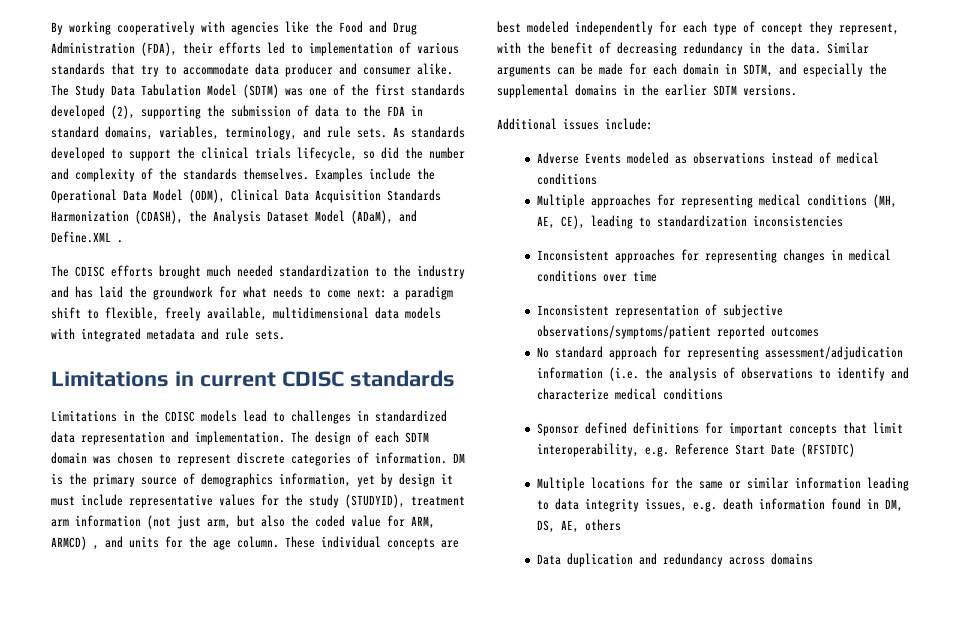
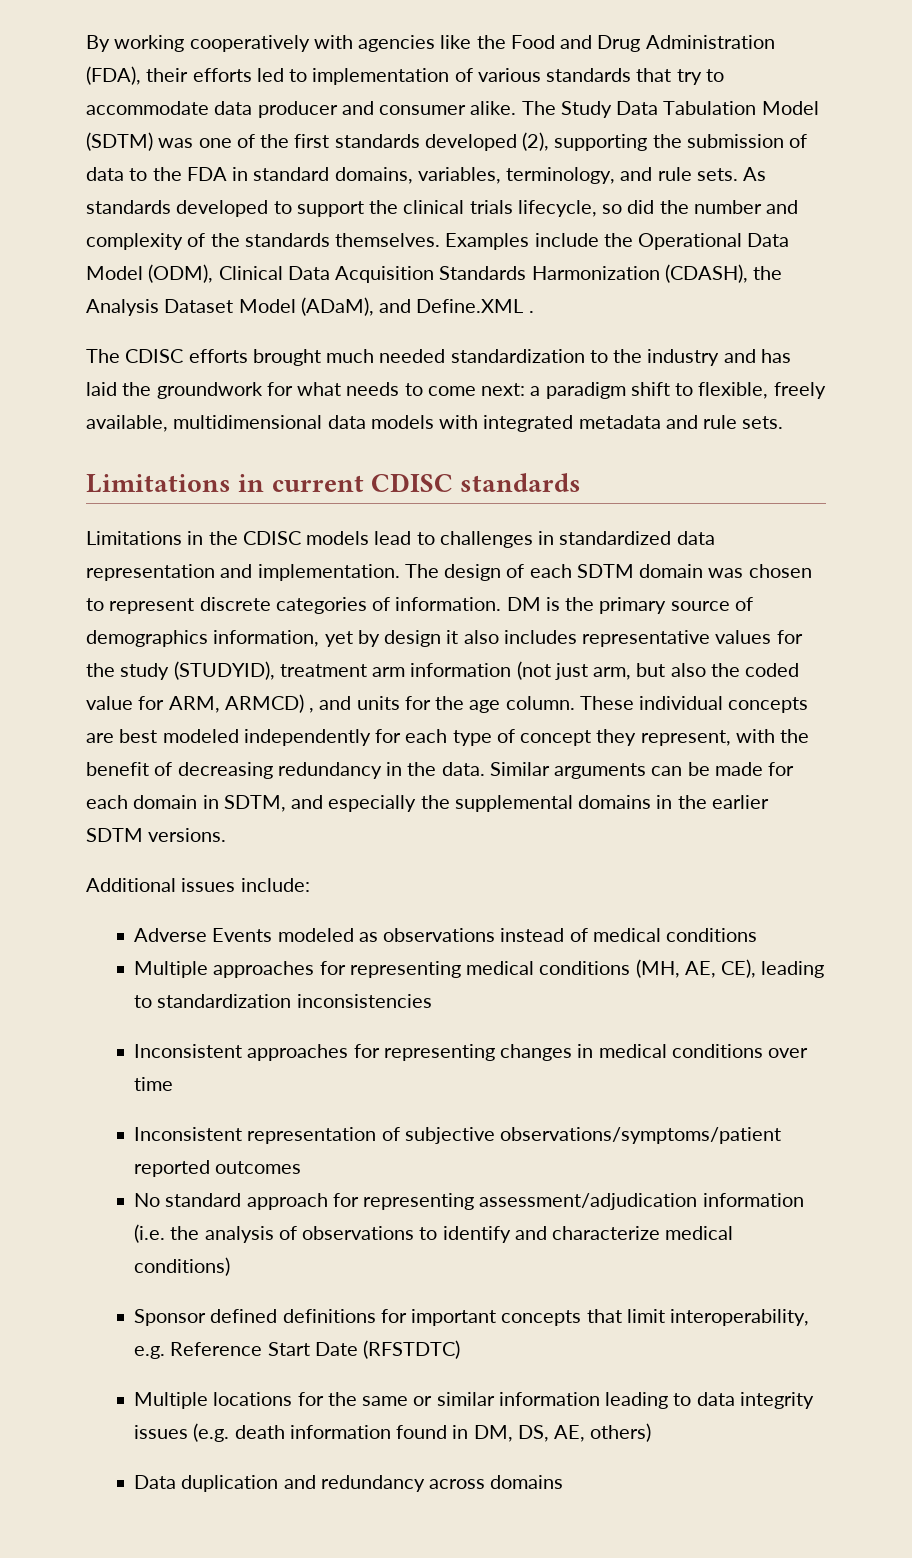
- DM is the primary source of demographics information, yet by design it must include representative values for the study (STUDYID), treatment arm information (not just arm, but also the coded value for ARM, ARMCD) , and units for the age column.
+ DM is the primary source of demographics information, yet by design it also includes representative values for the study (STUDYID), treatment arm information (not just arm, but also the coded value for ARM, ARMCD) , and units for the age column.
- No standard approach for representing assessment/adjudication information (i.e. the analysis of observations to identify and characterize medical conditions
+ No standard approach for representing assessment/adjudication information (i.e. the analysis of observations to identify and characterize medical conditions)
- Multiple locations for the same or similar information leading to data integrity issues, e.g. death information found in DM, DS, AE, others
+ Multiple locations for the same or similar information leading to data integrity issues (e.g. death information found in DM, DS, AE, others)

